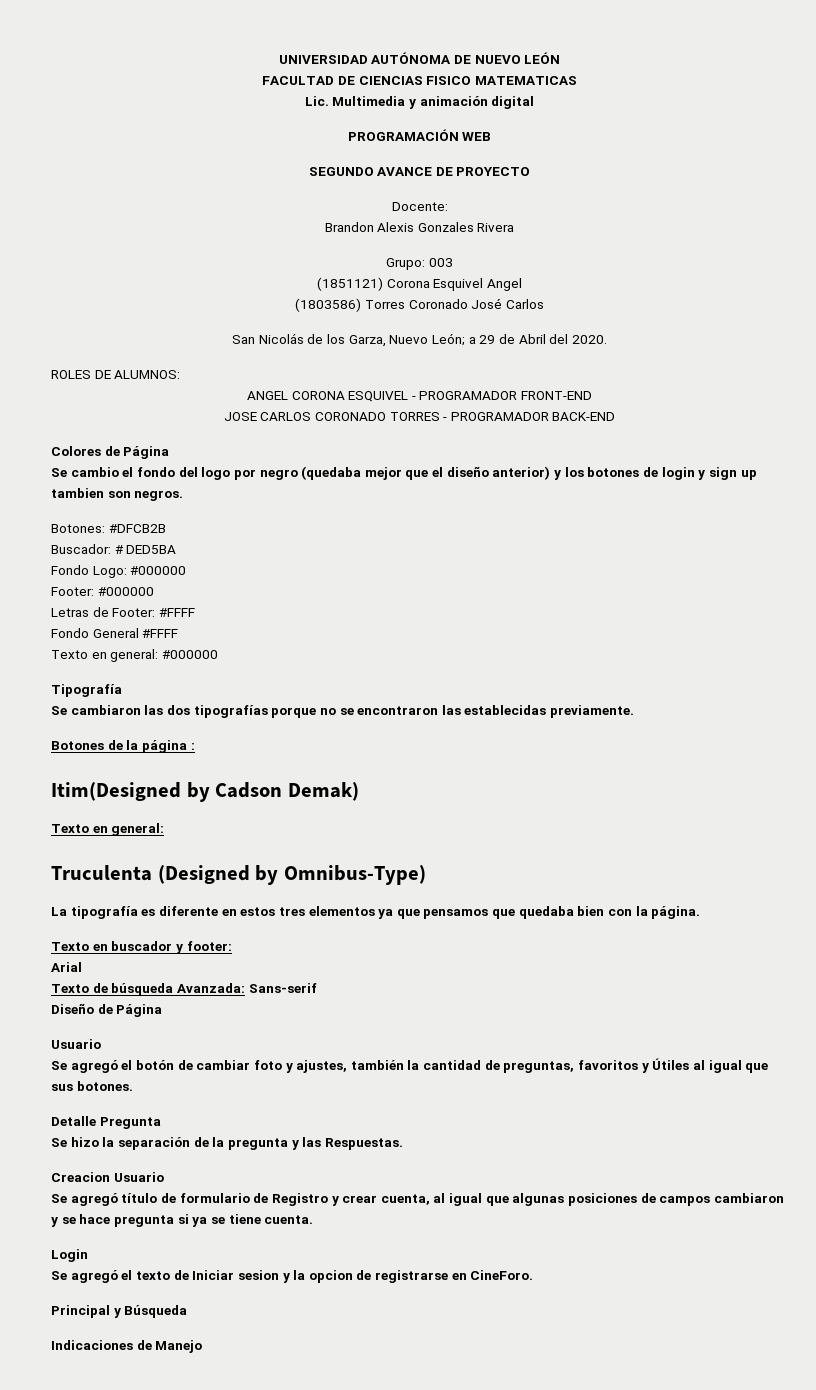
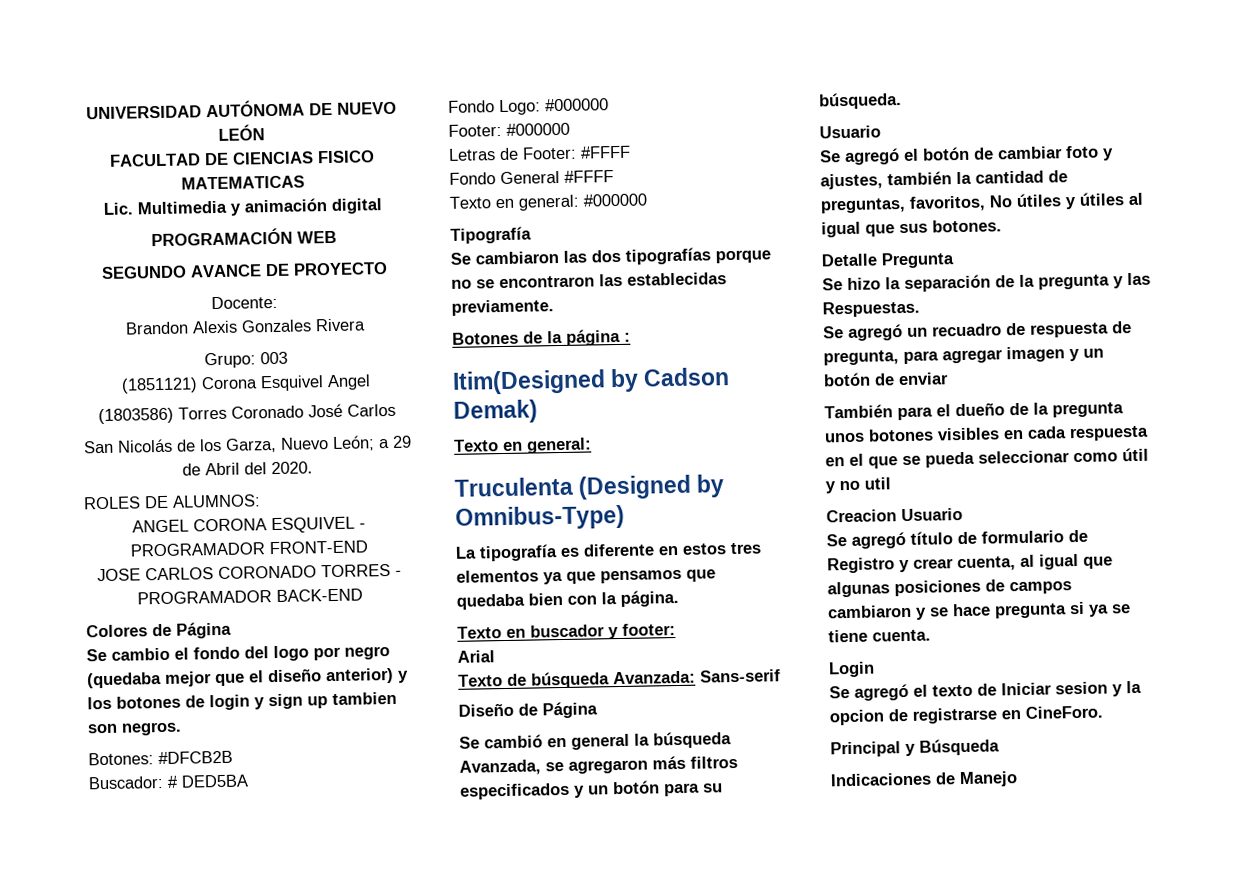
+ Se cambió en general la búsqueda Avanzada, se agregaron más filtros especificados y un botón para su búsqueda.
- Se agregó el botón de cambiar foto y ajustes, también la cantidad de preguntas, favoritos y Útiles al igual que sus botones.
+ Se agregó el botón de cambiar foto y ajustes, también la cantidad de preguntas, favoritos, No útiles y útiles al igual que sus botones.
+ Se agregó un recuadro de respuesta de pregunta, para agregar imagen y un botón de enviar
+ También para el dueño de la pregunta unos botones visibles en cada respuesta en el que se pueda seleccionar como útil y no util

